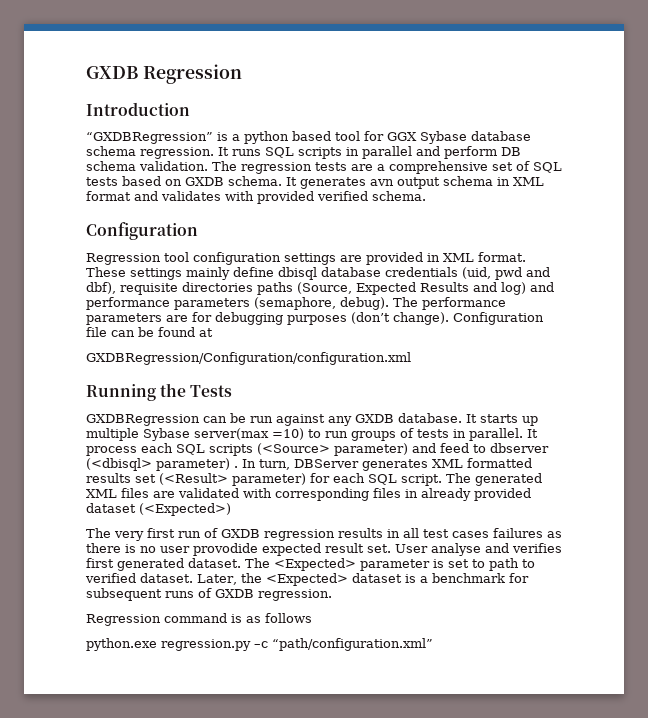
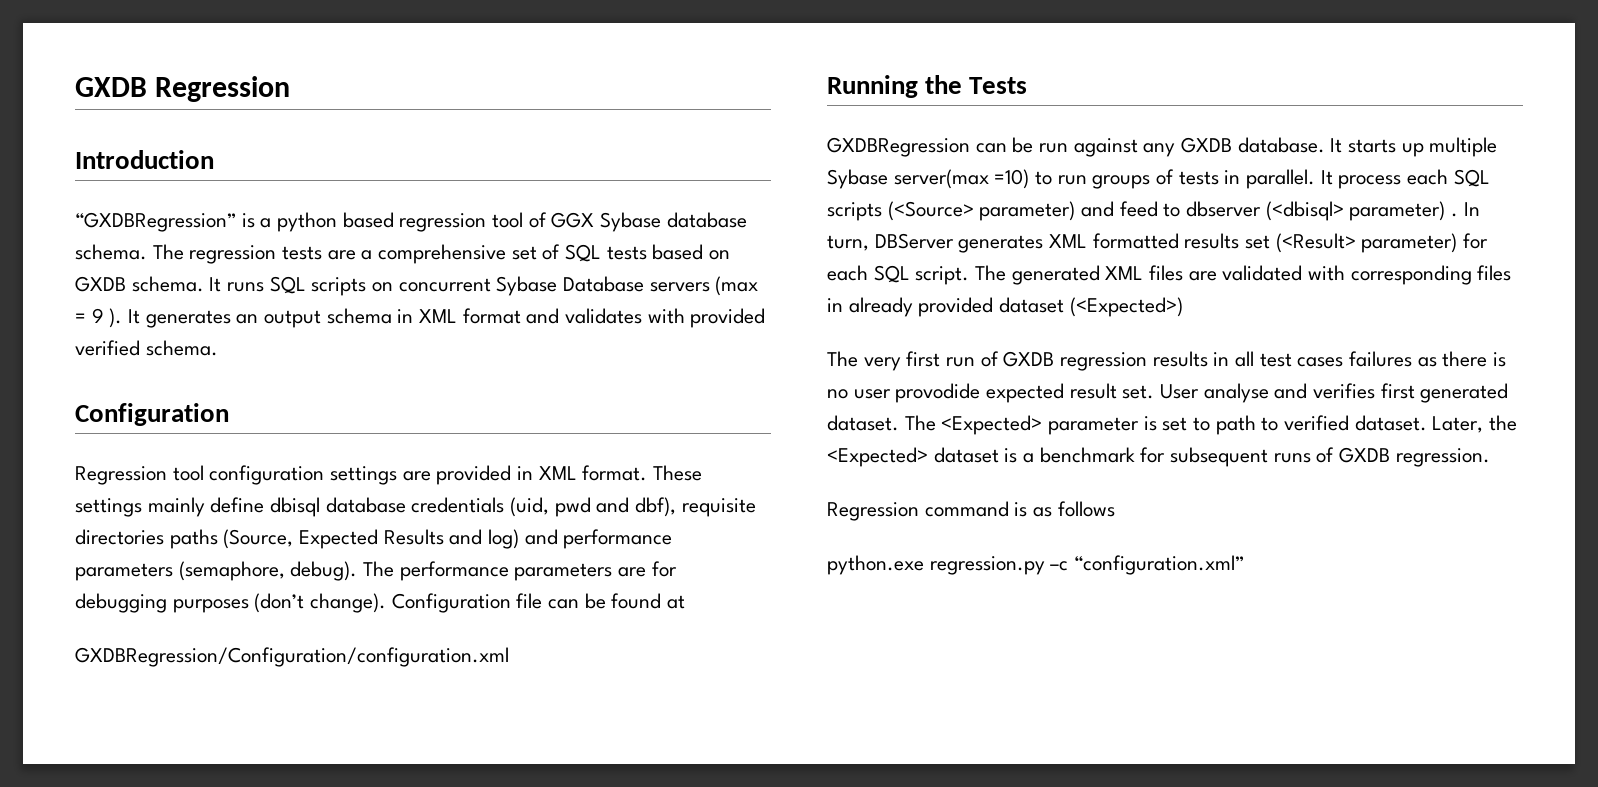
- “GXDBRegression” is a python based tool for GGX Sybase database schema regression. It runs SQL scripts in parallel and perform DB schema validation.
+ “GXDBRegression” is a python based regression tool of GGX Sybase database schema.
- It generates avn output schema in XML format and validates with provided verified schema.
+ It runs SQL scripts on concurrent Sybase Database servers (max = 9 ). It generates an output schema in XML format and validates with provided verified schema.
- python.exe regression.py –c “path/configuration.xml”
+ python.exe regression.py –c “configuration.xml”

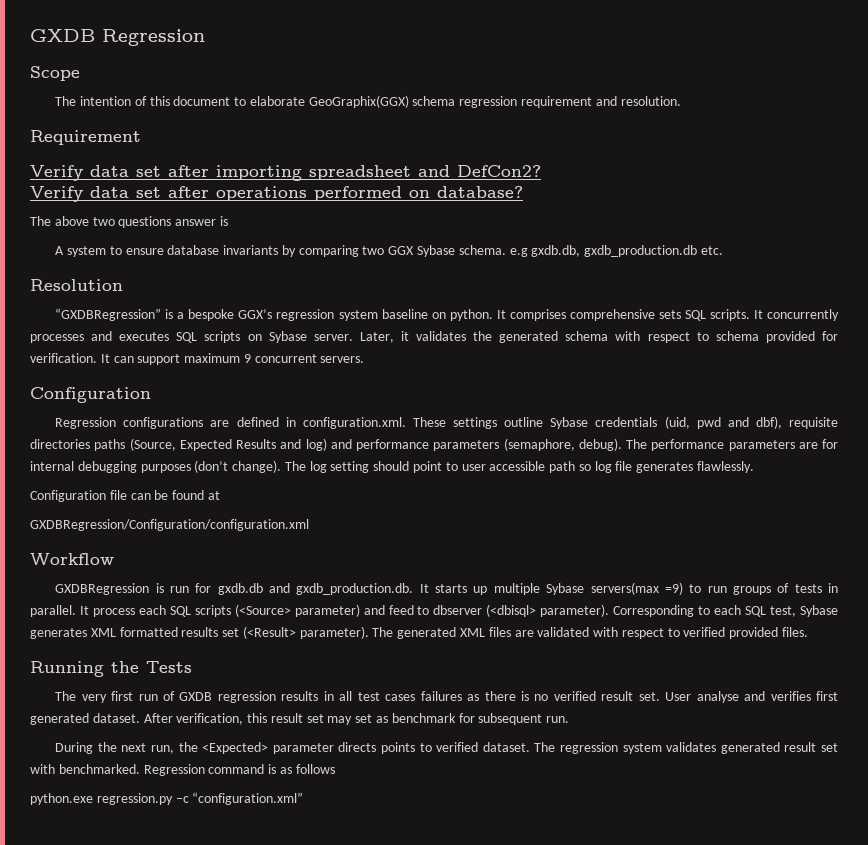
- Introduction
- “GXDBRegression” is a python based regression tool of GGX Sybase database schema. The regression tests are a comprehensive set of SQL tests based on GXDB schema. It runs SQL scripts on concurrent Sybase Database servers (max = 9 ). It generates an output schema in XML format and validates with provided verified schema.
+ Scope
+ The intention of this document to elaborate GeoGraphix(GGX) schema regression requirement and resolution.
+ Requirement
+ Verify data set after importing spreadsheet and DefCon2?
+ Verify data set after operations performed on database?
+ The above two questions answer is
+ A system to ensure database invariants by comparing two GGX Sybase schema. e.g gxdb.db, gxdb_production.db etc.
+ Resolution
+ “GXDBRegression” is a bespoke GGX’s regression system baseline on python. It comprises comprehensive sets SQL scripts. It concurrently processes and executes SQL scripts on Sybase server. Later, it validates the generated schema with respect to schema provided for verification. It can support maximum 9 concurrent servers.
  Configuration
- Regression tool configuration settings are provided in XML format. These settings mainly define dbisql database credentials (uid, pwd and dbf), requisite directories paths (Source, Expected Results and log) and performance parameters (semaphore, debug).
+ Regression configurations are defined in configuration.xml. These settings outline Sybase credentials (uid, pwd and dbf), requisite directories paths (Source, Expected Results and log) and performance parameters (semaphore, debug).
- The performance parameters are for debugging purposes (don’t change). Configuration file can be found at
+ The performance parameters are for internal debugging purposes (don’t change). The log setting should point to user accessible path so log file generates flawlessly.
+ Configuration file can be found at
- Running the Tests
- GXDBRegression can be run against any GXDB database. It starts up multiple Sybase server(max =10) to run groups of tests in parallel.
+ Workflow
+ GXDBRegression is run for gxdb.db and gxdb_production.db. It starts up multiple Sybase servers(max =9) to run groups of tests in parallel.
- It process each SQL scripts (<Source> parameter) and feed to dbserver (<dbisql> parameter) . In turn, DBServer generates XML formatted results set (<Result> parameter) for each SQL script.
+ It process each SQL scripts (<Source> parameter) and feed to dbserver (<dbisql> parameter). Corresponding to each SQL test, Sybase generates XML formatted results set (<Result> parameter).
- The generated XML files are validated with corresponding files in already provided dataset (<Expected>)
+ The generated XML files are validated with respect to verified provided files.
+ Running the Tests
- The very first run of GXDB regression results in all test cases failures as there is no user provodide expected result set.
+ The very first run of GXDB regression results in all test cases failures as there is no verified result set.
- The <Expected> parameter is set to path to verified dataset. Later, the <Expected> dataset is a benchmark for subsequent runs of GXDB regression.
- Regression command is as follows
+ After verification, this result set may set as benchmark for subsequent run.
+ During the next run, the <Expected> parameter directs points to verified dataset. The regression system validates generated result set with benchmarked. Regression command is as follows

